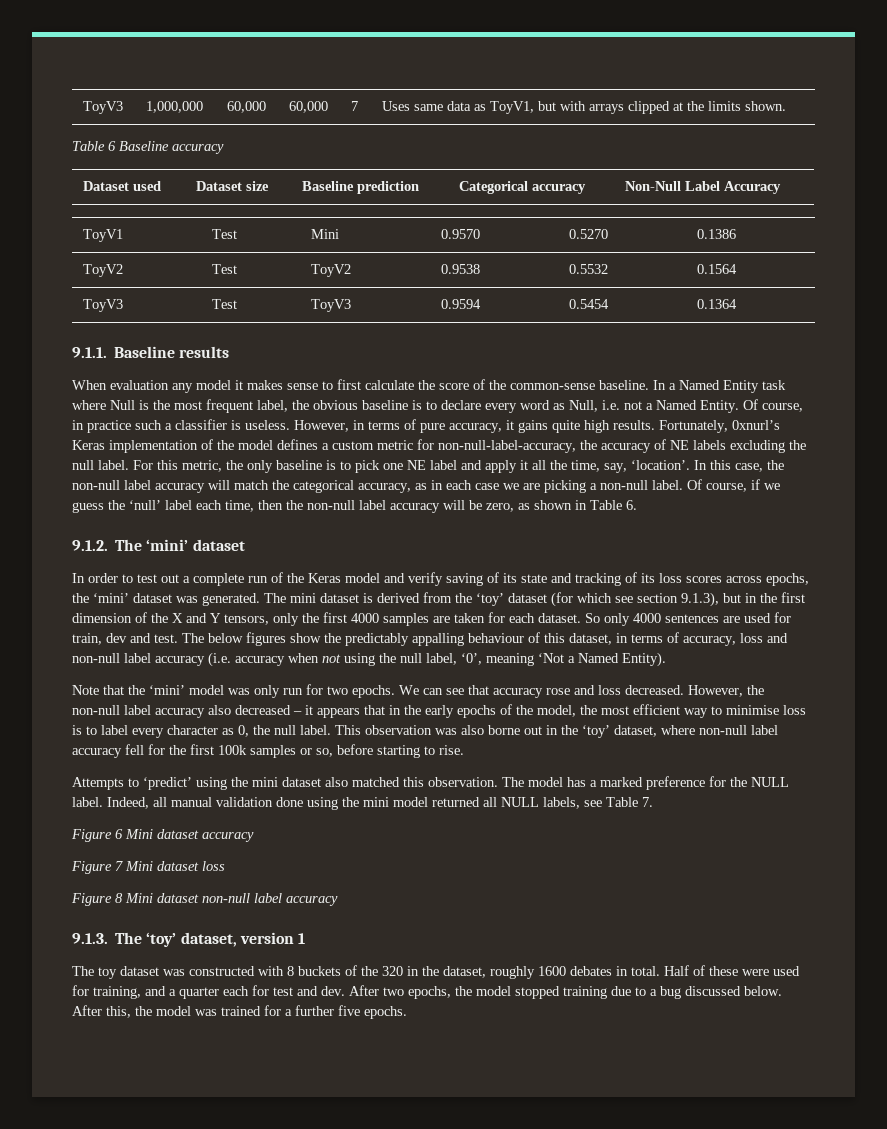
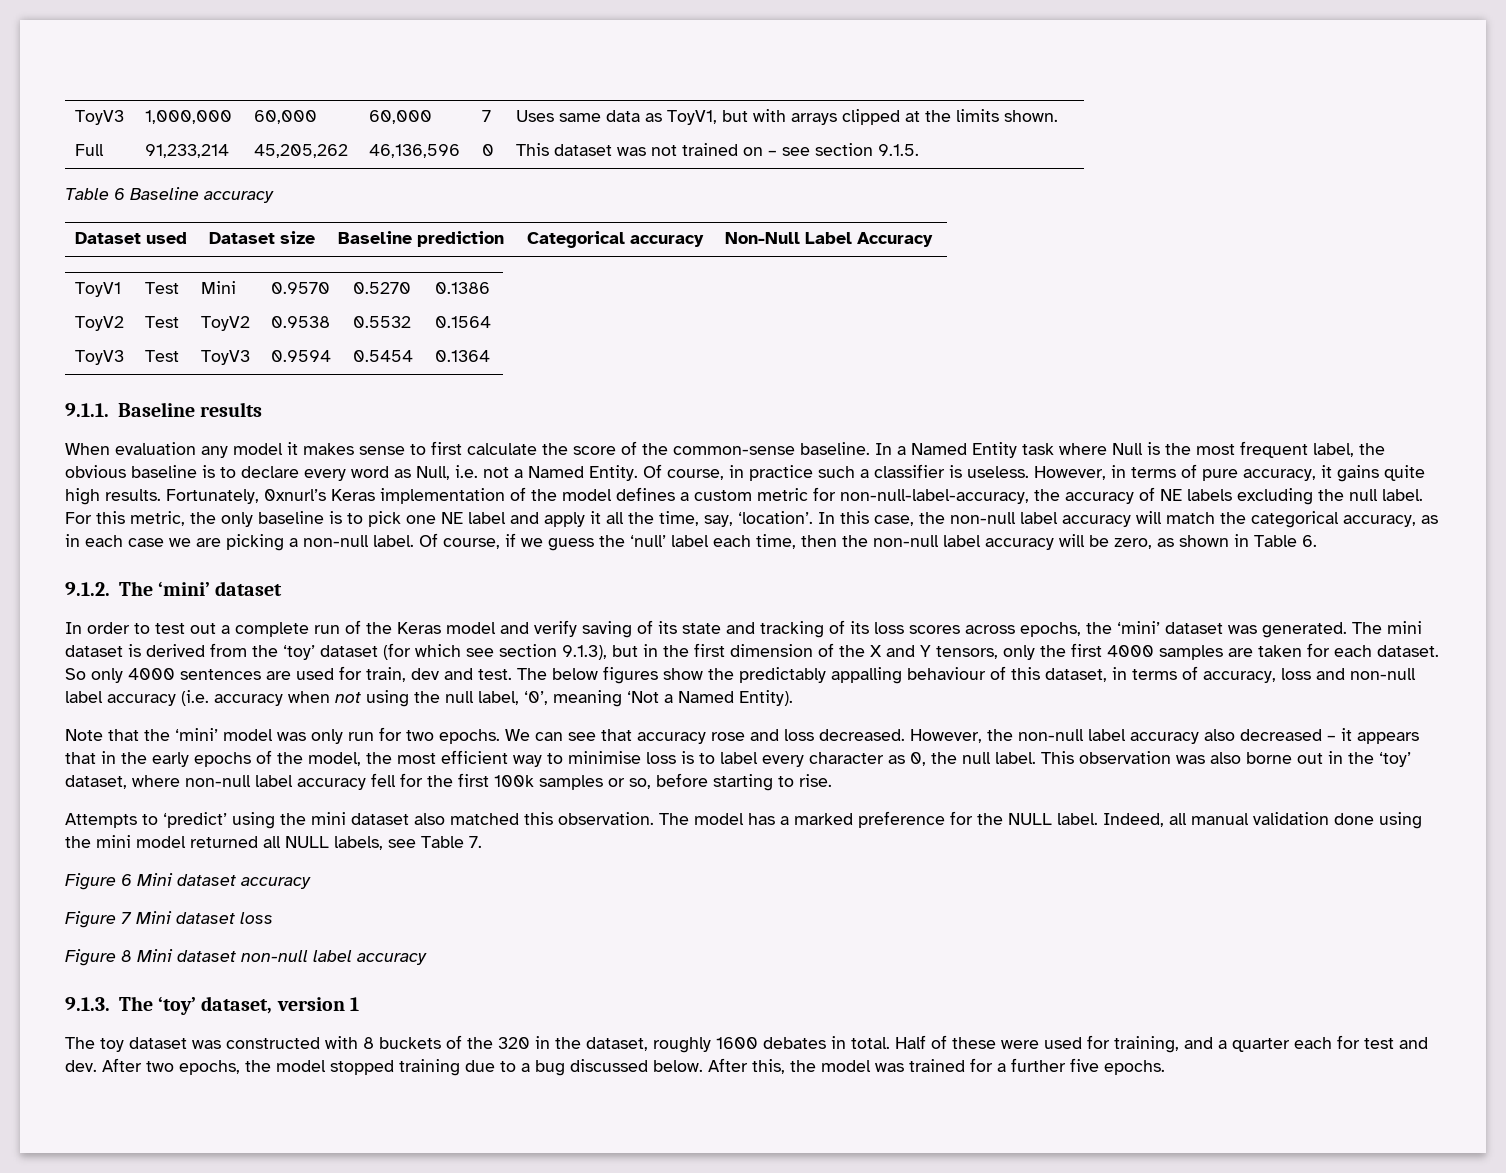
+ Full | 91,233,214 | 45,205,262 | 46,136,596 | 0 | This dataset was not trained on – see section 9.1.5.

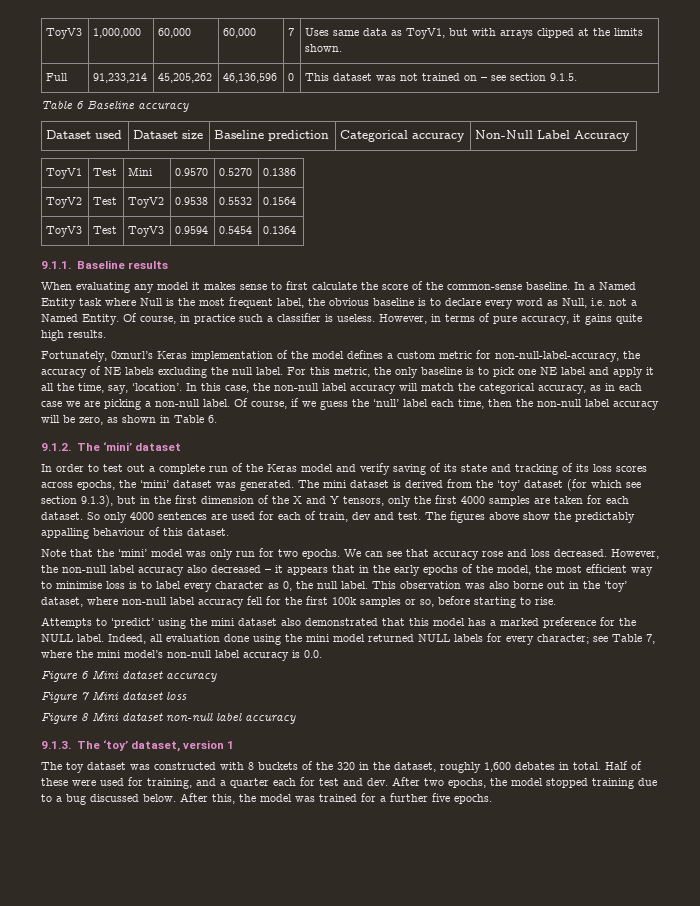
- When evaluation any model it makes sense to first calculate the score of the common-sense baseline.
+ When evaluating any model it makes sense to first calculate the score of the common-sense baseline.
- However, in terms of pure accuracy, it gains quite high results. Fortunately, 0xnurl’s Keras implementation of the model defines a custom metric for non-null-label-accuracy, the accuracy of NE labels excluding the null label.
+ However, in terms of pure accuracy, it gains quite high results.
+ Fortunately, 0xnurl’s Keras implementation of the model defines a custom metric for non-null-label-accuracy, the accuracy of NE labels excluding the null label.
- So only 4000 sentences are used for train, dev and test.
+ So only 4000 sentences are used for each of train, dev and test.
- The below figures show the predictably appalling behaviour of this dataset, in terms of accuracy, loss and non-null label accuracy (i.e. accuracy when not using the null label, ‘0’, meaning ‘Not a Named Entity).
+ The figures above show the predictably appalling behaviour of this dataset.
- Attempts to ‘predict’ using the mini dataset also matched this observation. The model has a marked preference for the NULL label.
+ Attempts to ‘predict’ using the mini dataset also demonstrated that this model has a marked preference for the NULL label.
- Indeed, all manual validation done using the mini model returned all NULL labels, see Table 7.
+ Indeed, all evaluation done using the mini model returned NULL labels for every character; see Table 7, where the mini model’s non-null label accuracy is 0.0.
- The toy dataset was constructed with 8 buckets of the 320 in the dataset, roughly 1600 debates in total.
+ The toy dataset was constructed with 8 buckets of the 320 in the dataset, roughly 1,600 debates in total.

